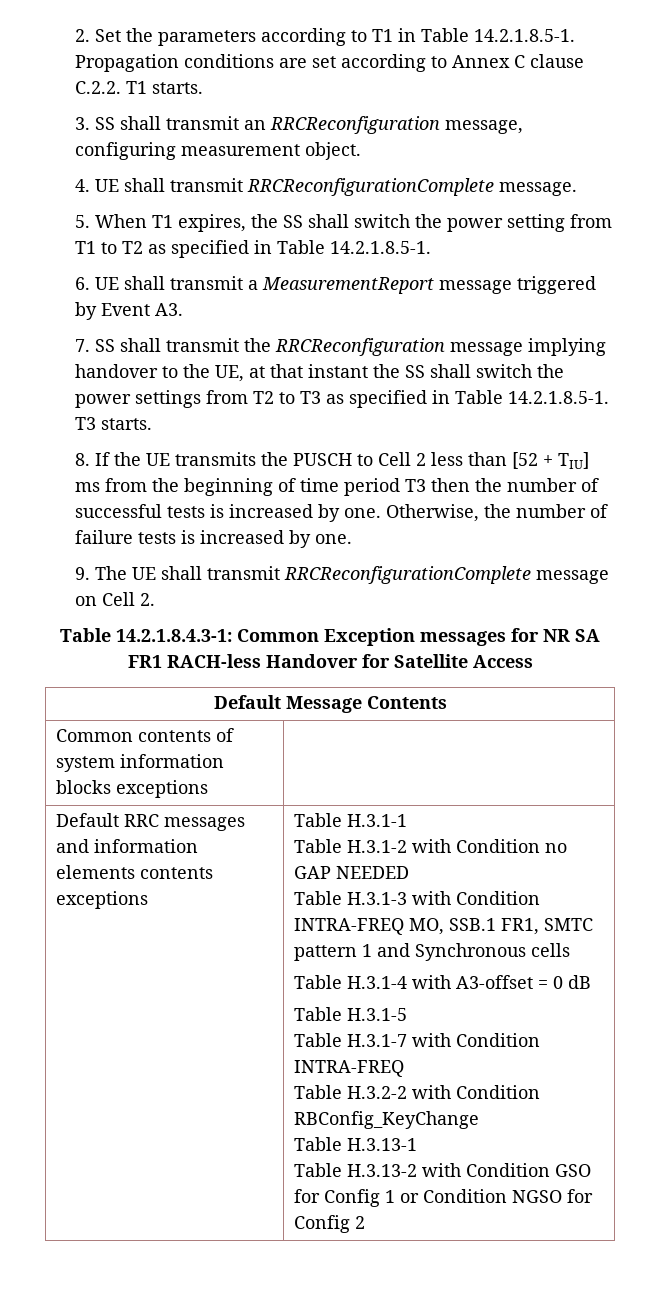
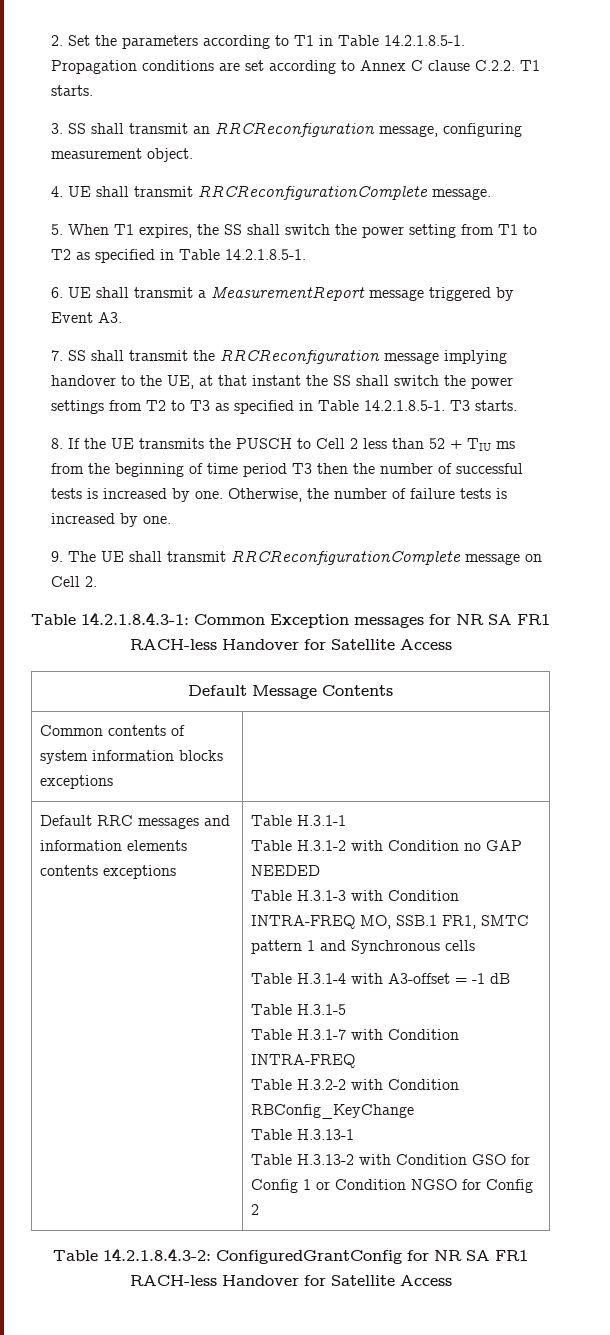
- 8. If the UE transmits the PUSCH to Cell 2 less than [52 + TIU] ms from the beginning of time period T3 then the number of successful tests is increased by one.
+ 8. If the UE transmits the PUSCH to Cell 2 less than 52 + TIU ms from the beginning of time period T3 then the number of successful tests is increased by one.
- Table H.3.1-4 with A3-offset = 0 dB
+ Table H.3.1-4 with A3-offset = -1 dB
+ Table 14.2.1.8.4.3-2: ConfiguredGrantConfig for NR SA FR1 RACH-less Handover for Satellite Access

